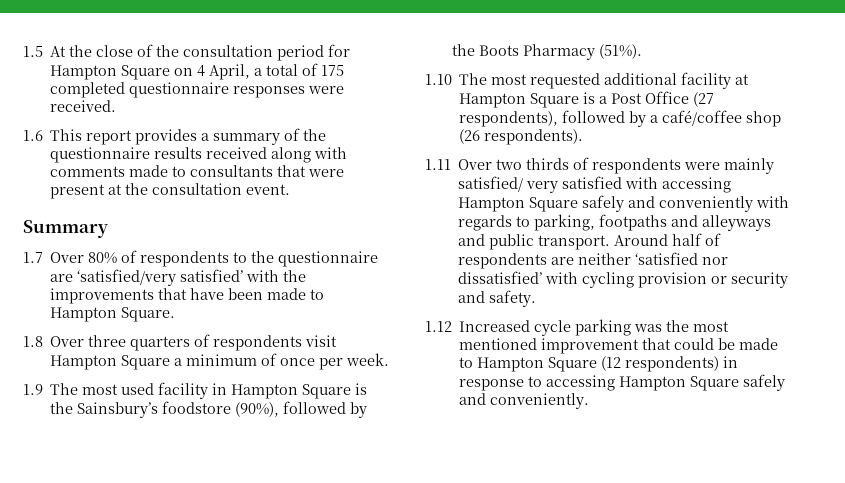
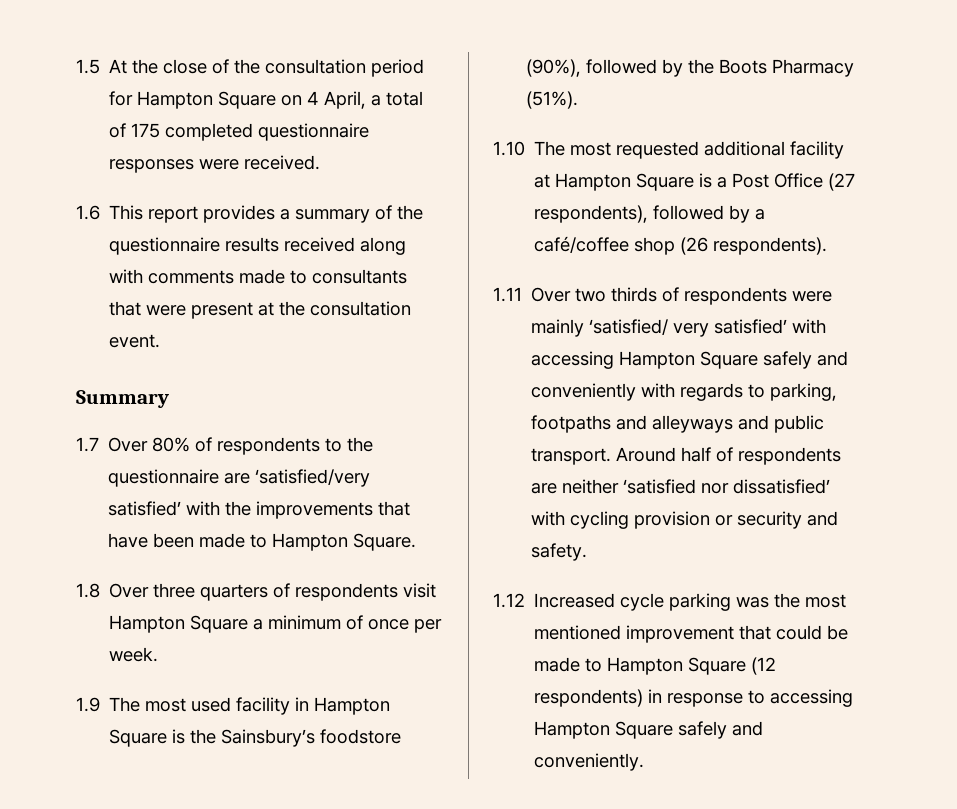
- 1.11 Over two thirds of respondents were mainly satisfied/ very satisfied with accessing Hampton Square safely and conveniently with regards to parking, footpaths and alleyways and public transport.
+ 1.11 Over two thirds of respondents were mainly ‘satisfied/ very satisfied’ with accessing Hampton Square safely and conveniently with regards to parking, footpaths and alleyways and public transport.

